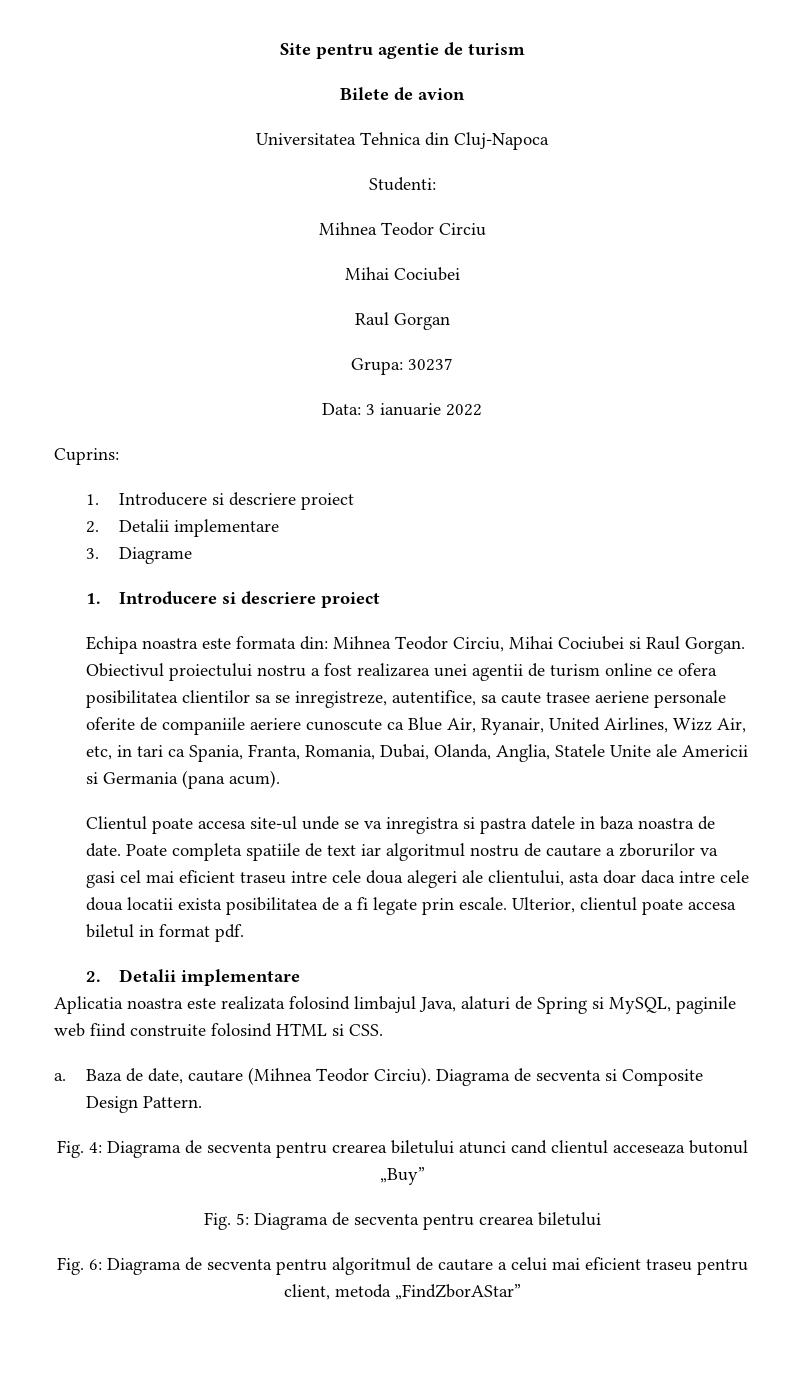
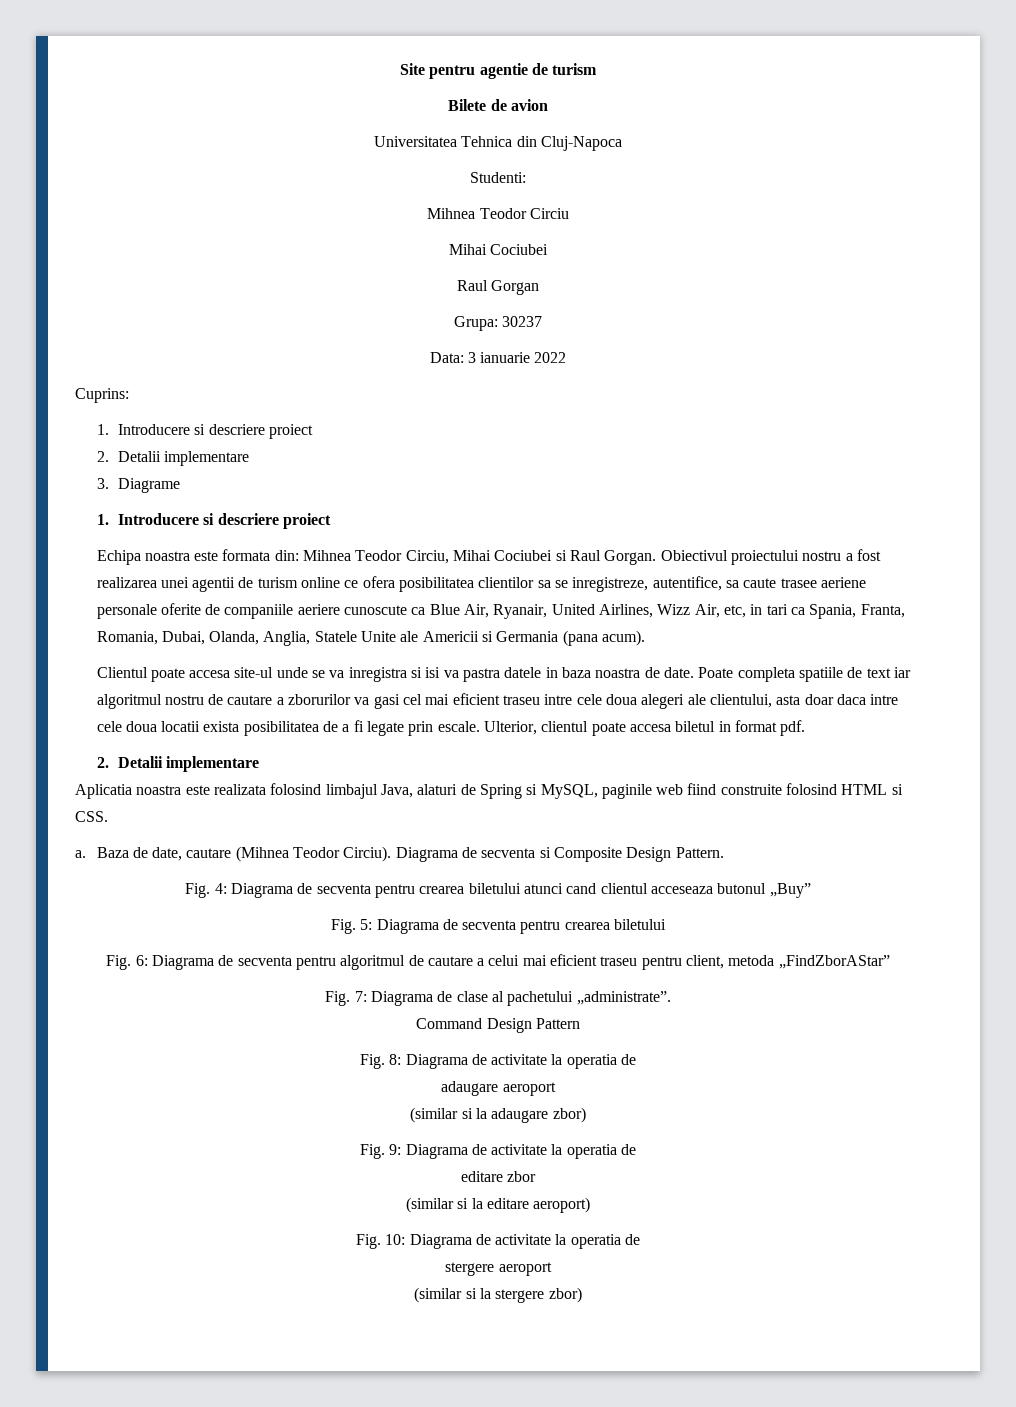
- Clientul poate accesa site-ul unde se va inregistra si pastra datele in baza noastra de date.
+ Clientul poate accesa site-ul unde se va inregistra si isi va pastra datele in baza noastra de date.
+ Fig. 7: Diagrama de clase al pachetului „administrate”.
+ Command Design Pattern
+ Fig. 8: Diagrama de activitate la operatia de
+ adaugare aeroport
+ (similar si la adaugare zbor)
+ Fig. 9: Diagrama de activitate la operatia de
+ editare zbor
+ (similar si la editare aeroport)
+ Fig. 10: Diagrama de activitate la operatia de
+ stergere aeroport
+ (similar si la stergere zbor)

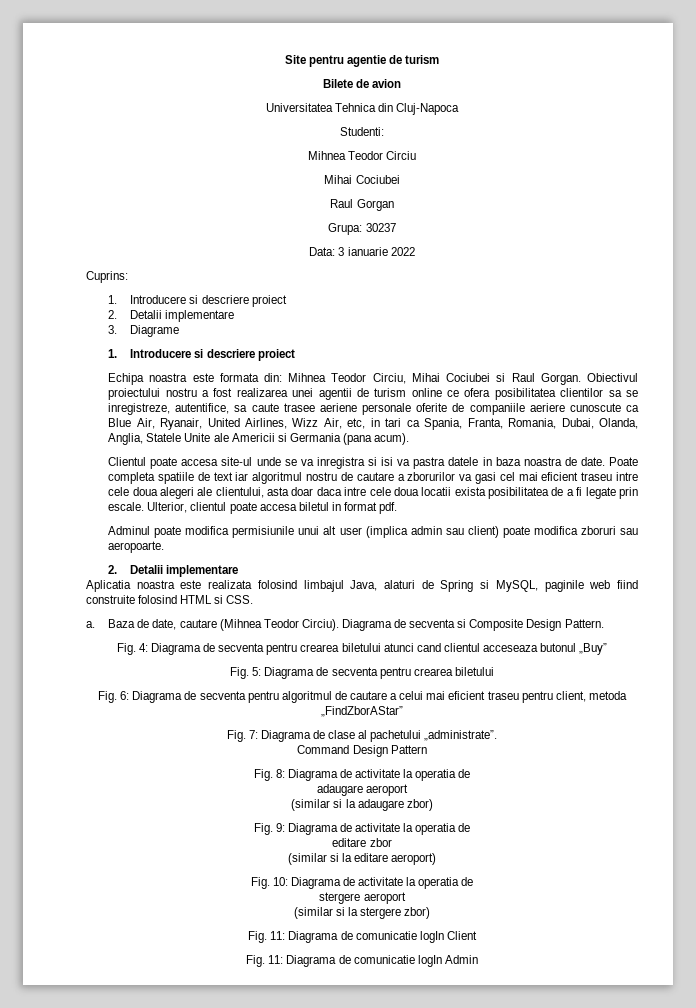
+ Adminul poate modifica permisiunile unui alt user (implica admin sau client) poate modifica zboruri sau aeropoarte.
+ Fig. 11: Diagrama de comunicatie logIn Client
+ Fig. 11: Diagrama de comunicatie logIn Admin

